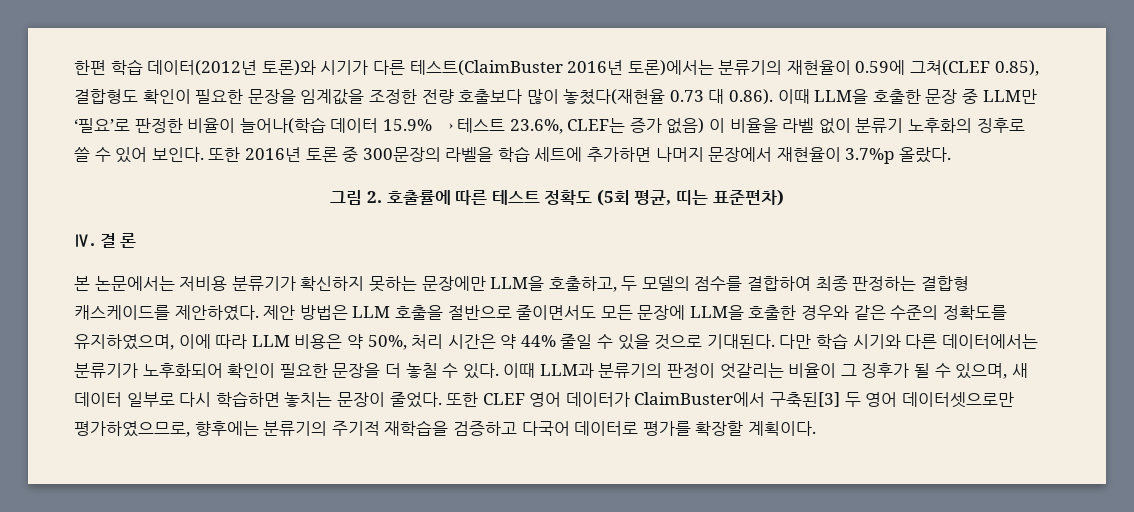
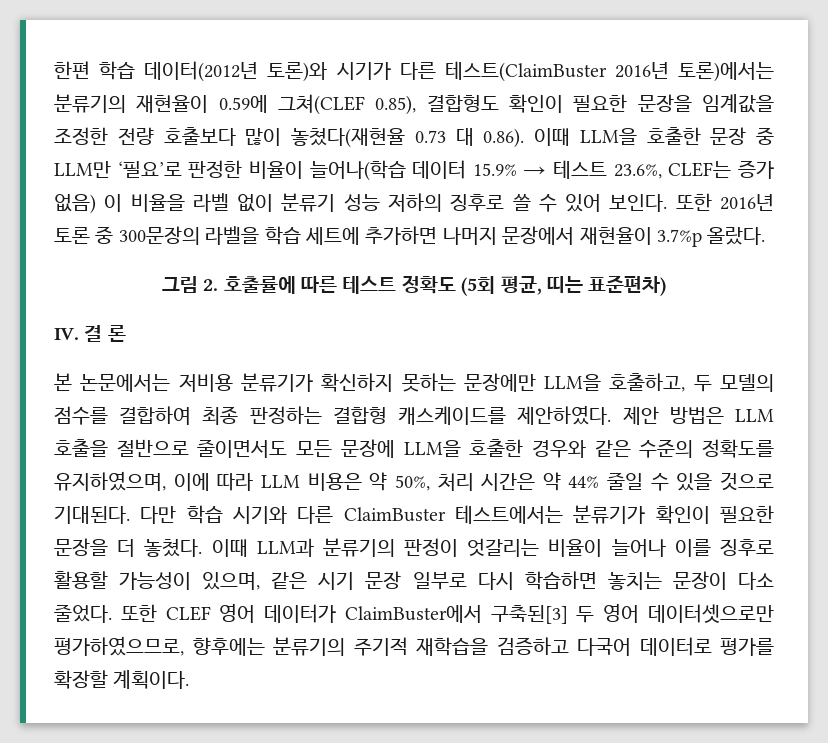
- 한편 학습 데이터(2012년 토론)와 시기가 다른 테스트(ClaimBuster 2016년 토론)에서는 분류기의 재현율이 0.59에 그쳐(CLEF 0.85), 결합형도 확인이 필요한 문장을 임계값을 조정한 전량 호출보다 많이 놓쳤다(재현율 0.73 대 0.86). 이때 LLM을 호출한 문장 중 LLM만 ‘필요’로 판정한 비율이 늘어나(학습 데이터 15.9% → 테스트 23.6%, CLEF는 증가 없음) 이 비율을 라벨 없이 분류기 노후화의 징후로 쓸 수 있어 보인다.
+ 한편 학습 데이터(2012년 토론)와 시기가 다른 테스트(ClaimBuster 2016년 토론)에서는 분류기의 재현율이 0.59에 그쳐(CLEF 0.85), 결합형도 확인이 필요한 문장을 임계값을 조정한 전량 호출보다 많이 놓쳤다(재현율 0.73 대 0.86). 이때 LLM을 호출한 문장 중 LLM만 ‘필요’로 판정한 비율이 늘어나(학습 데이터 15.9% → 테스트 23.6%, CLEF는 증가 없음) 이 비율을 라벨 없이 분류기 성능 저하의 징후로 쓸 수 있어 보인다.
- 다만 학습 시기와 다른 데이터에서는 분류기가 노후화되어 확인이 필요한 문장을 더 놓칠 수 있다.
+ 다만 학습 시기와 다른 ClaimBuster 테스트에서는 분류기가 확인이 필요한 문장을 더 놓쳤다.
- 이때 LLM과 분류기의 판정이 엇갈리는 비율이 그 징후가 될 수 있으며, 새 데이터 일부로 다시 학습하면 놓치는 문장이 줄었다.
+ 이때 LLM과 분류기의 판정이 엇갈리는 비율이 늘어나 이를 징후로 활용할 가능성이 있으며, 같은 시기 문장 일부로 다시 학습하면 놓치는 문장이 다소 줄었다.

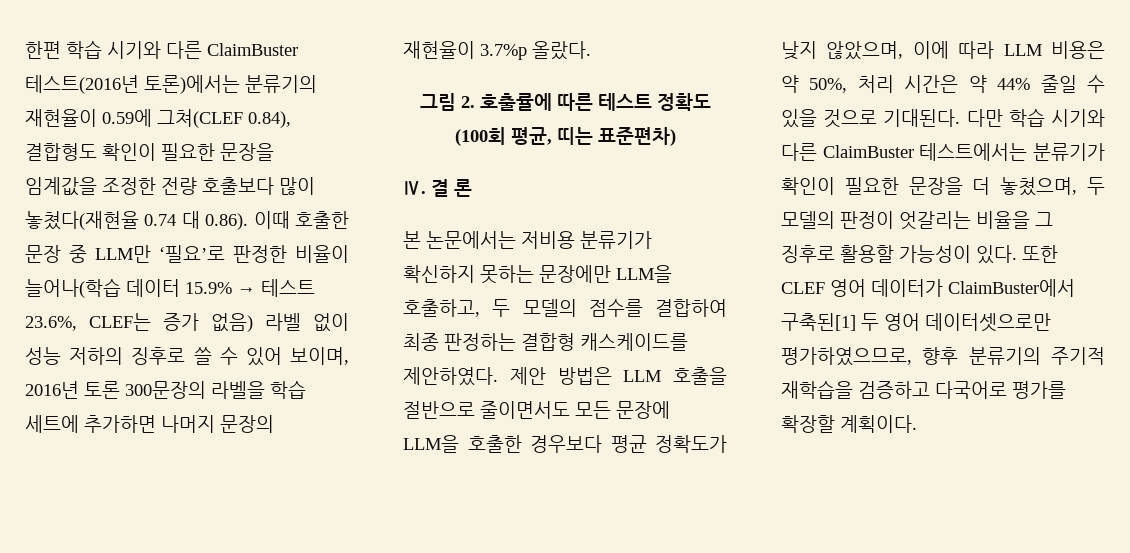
- 한편 학습 데이터(2012년 토론)와 시기가 다른 테스트(ClaimBuster 2016년 토론)에서는 분류기의 재현율이 0.59에 그쳐(CLEF 0.85), 결합형도 확인이 필요한 문장을 임계값을 조정한 전량 호출보다 많이 놓쳤다(재현율 0.73 대 0.86). 이때 LLM을 호출한 문장 중 LLM만 ‘필요’로 판정한 비율이 늘어나(학습 데이터 15.9% → 테스트 23.6%, CLEF는 증가 없음) 이 비율을 라벨 없이 분류기 성능 저하의 징후로 쓸 수 있어 보인다. 또한 2016년 토론 중 300문장의 라벨을 학습 세트에 추가하면 나머지 문장에서 재현율이 3.7%p 올랐다.
+ 한편 학습 시기와 다른 ClaimBuster 테스트(2016년 토론)에서는 분류기의 재현율이 0.59에 그쳐(CLEF 0.84), 결합형도 확인이 필요한 문장을 임계값을 조정한 전량 호출보다 많이 놓쳤다(재현율 0.74 대 0.86). 이때 호출한 문장 중 LLM만 ‘필요’로 판정한 비율이 늘어나(학습 데이터 15.9% → 테스트 23.6%, CLEF는 증가 없음) 라벨 없이 성능 저하의 징후로 쓸 수 있어 보이며, 2016년 토론 300문장의 라벨을 학습 세트에 추가하면 나머지 문장의 재현율이 3.7%p 올랐다.
- 그림 2. 호출률에 따른 테스트 정확도 (5회 평균, 띠는 표준편차)
+ 그림 2. 호출률에 따른 테스트 정확도 (100회 평균, 띠는 표준편차)
- 제안 방법은 LLM 호출을 절반으로 줄이면서도 모든 문장에 LLM을 호출한 경우와 같은 수준의 정확도를 유지하였으며, 이에 따라 LLM 비용은 약 50%, 처리 시간은 약 44% 줄일 수 있을 것으로 기대된다.
+ 제안 방법은 LLM 호출을 절반으로 줄이면서도 모든 문장에 LLM을 호출한 경우보다 평균 정확도가 낮지 않았으며, 이에 따라 LLM 비용은 약 50%, 처리 시간은 약 44% 줄일 수 있을 것으로 기대된다.
- 다만 학습 시기와 다른 ClaimBuster 테스트에서는 분류기가 확인이 필요한 문장을 더 놓쳤다. 이때 LLM과 분류기의 판정이 엇갈리는 비율이 늘어나 이를 징후로 활용할 가능성이 있으며, 같은 시기 문장 일부로 다시 학습하면 놓치는 문장이 다소 줄었다.
+ 다만 학습 시기와 다른 ClaimBuster 테스트에서는 분류기가 확인이 필요한 문장을 더 놓쳤으며, 두 모델의 판정이 엇갈리는 비율을 그 징후로 활용할 가능성이 있다.
- 또한 CLEF 영어 데이터가 ClaimBuster에서 구축된[3] 두 영어 데이터셋으로만 평가하였으므로, 향후에는 분류기의 주기적 재학습을 검증하고 다국어 데이터로 평가를 확장할 계획이다.
+ 또한 CLEF 영어 데이터가 ClaimBuster에서 구축된[1] 두 영어 데이터셋으로만 평가하였으므로, 향후 분류기의 주기적 재학습을 검증하고 다국어로 평가를 확장할 계획이다.

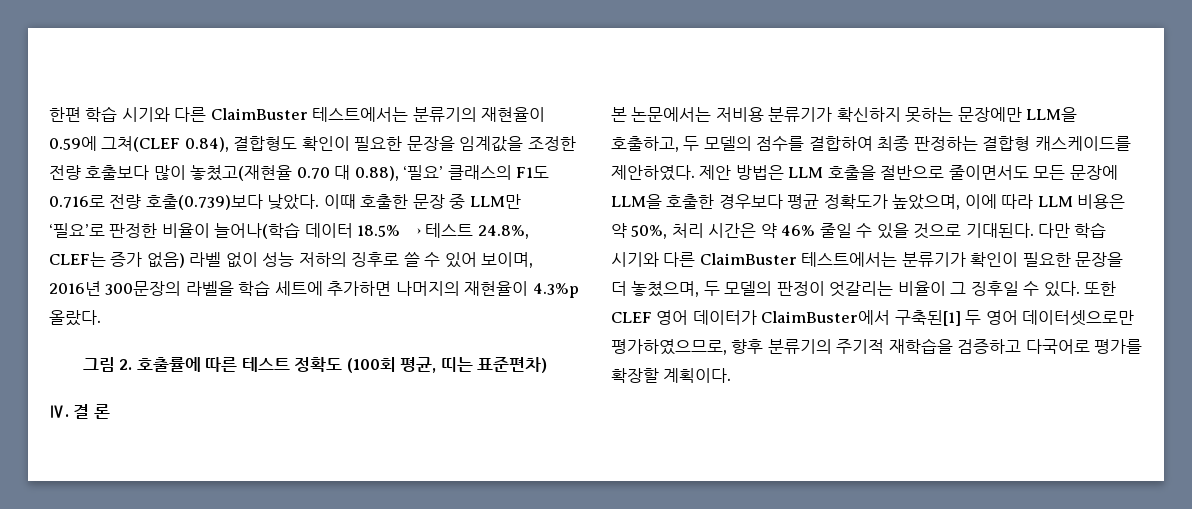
- 한편 학습 시기와 다른 ClaimBuster 테스트(2016년 토론)에서는 분류기의 재현율이 0.59에 그쳐(CLEF 0.84), 결합형도 확인이 필요한 문장을 임계값을 조정한 전량 호출보다 많이 놓쳤다(재현율 0.74 대 0.86). 이때 호출한 문장 중 LLM만 ‘필요’로 판정한 비율이 늘어나(학습 데이터 15.9% → 테스트 23.6%, CLEF는 증가 없음) 라벨 없이 성능 저하의 징후로 쓸 수 있어 보이며, 2016년 토론 300문장의 라벨을 학습 세트에 추가하면 나머지 문장의 재현율이 3.7%p 올랐다.
+ 한편 학습 시기와 다른 ClaimBuster 테스트에서는 분류기의 재현율이 0.59에 그쳐(CLEF 0.84), 결합형도 확인이 필요한 문장을 임계값을 조정한 전량 호출보다 많이 놓쳤고(재현율 0.70 대 0.88), ‘필요’ 클래스의 F1도 0.716로 전량 호출(0.739)보다 낮았다. 이때 호출한 문장 중 LLM만 ‘필요’로 판정한 비율이 늘어나(학습 데이터 18.5% → 테스트 24.8%, CLEF는 증가 없음) 라벨 없이 성능 저하의 징후로 쓸 수 있어 보이며, 2016년 300문장의 라벨을 학습 세트에 추가하면 나머지의 재현율이 4.3%p 올랐다.
- 제안 방법은 LLM 호출을 절반으로 줄이면서도 모든 문장에 LLM을 호출한 경우보다 평균 정확도가 낮지 않았으며, 이에 따라 LLM 비용은 약 50%, 처리 시간은 약 44% 줄일 수 있을 것으로 기대된다.
+ 제안 방법은 LLM 호출을 절반으로 줄이면서도 모든 문장에 LLM을 호출한 경우보다 평균 정확도가 높았으며, 이에 따라 LLM 비용은 약 50%, 처리 시간은 약 46% 줄일 수 있을 것으로 기대된다.
- 다만 학습 시기와 다른 ClaimBuster 테스트에서는 분류기가 확인이 필요한 문장을 더 놓쳤으며, 두 모델의 판정이 엇갈리는 비율을 그 징후로 활용할 가능성이 있다.
+ 다만 학습 시기와 다른 ClaimBuster 테스트에서는 분류기가 확인이 필요한 문장을 더 놓쳤으며, 두 모델의 판정이 엇갈리는 비율이 그 징후일 수 있다.

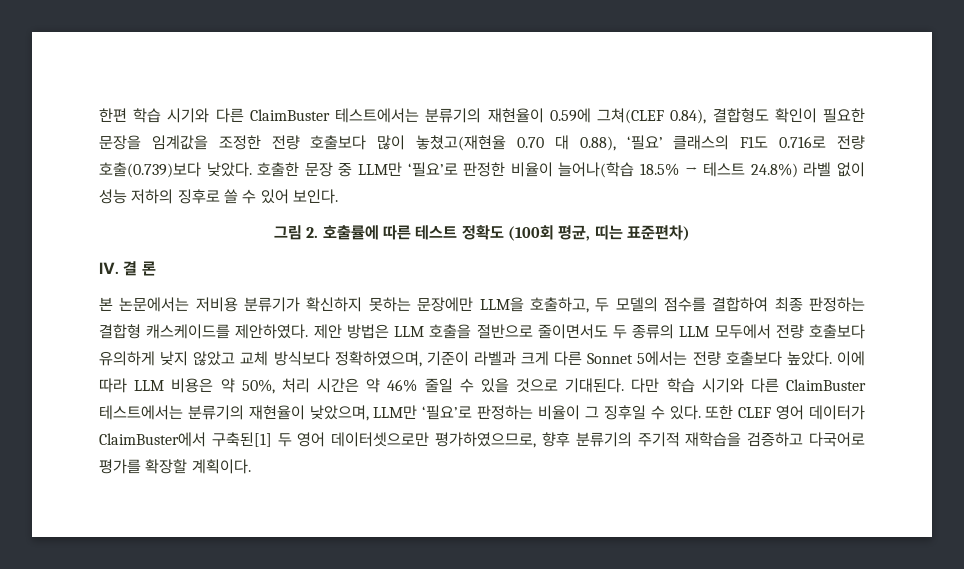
- 이때 호출한 문장 중 LLM만 ‘필요’로 판정한 비율이 늘어나(학습 데이터 18.5% → 테스트 24.8%, CLEF는 증가 없음) 라벨 없이 성능 저하의 징후로 쓸 수 있어 보이며, 2016년 300문장의 라벨을 학습 세트에 추가하면 나머지의 재현율이 4.3%p 올랐다.
+ 호출한 문장 중 LLM만 ‘필요’로 판정한 비율이 늘어나(학습 18.5% → 테스트 24.8%) 라벨 없이 성능 저하의 징후로 쓸 수 있어 보인다.
- 제안 방법은 LLM 호출을 절반으로 줄이면서도 모든 문장에 LLM을 호출한 경우보다 평균 정확도가 높았으며, 이에 따라 LLM 비용은 약 50%, 처리 시간은 약 46% 줄일 수 있을 것으로 기대된다.
+ 제안 방법은 LLM 호출을 절반으로 줄이면서도 두 종류의 LLM 모두에서 전량 호출보다 유의하게 낮지 않았고 교체 방식보다 정확하였으며, 기준이 라벨과 크게 다른 Sonnet 5에서는 전량 호출보다 높았다. 이에 따라 LLM 비용은 약 50%, 처리 시간은 약 46% 줄일 수 있을 것으로 기대된다.
- 다만 학습 시기와 다른 ClaimBuster 테스트에서는 분류기가 확인이 필요한 문장을 더 놓쳤으며, 두 모델의 판정이 엇갈리는 비율이 그 징후일 수 있다.
+ 다만 학습 시기와 다른 ClaimBuster 테스트에서는 분류기의 재현율이 낮았으며, LLM만 ‘필요’로 판정하는 비율이 그 징후일 수 있다.

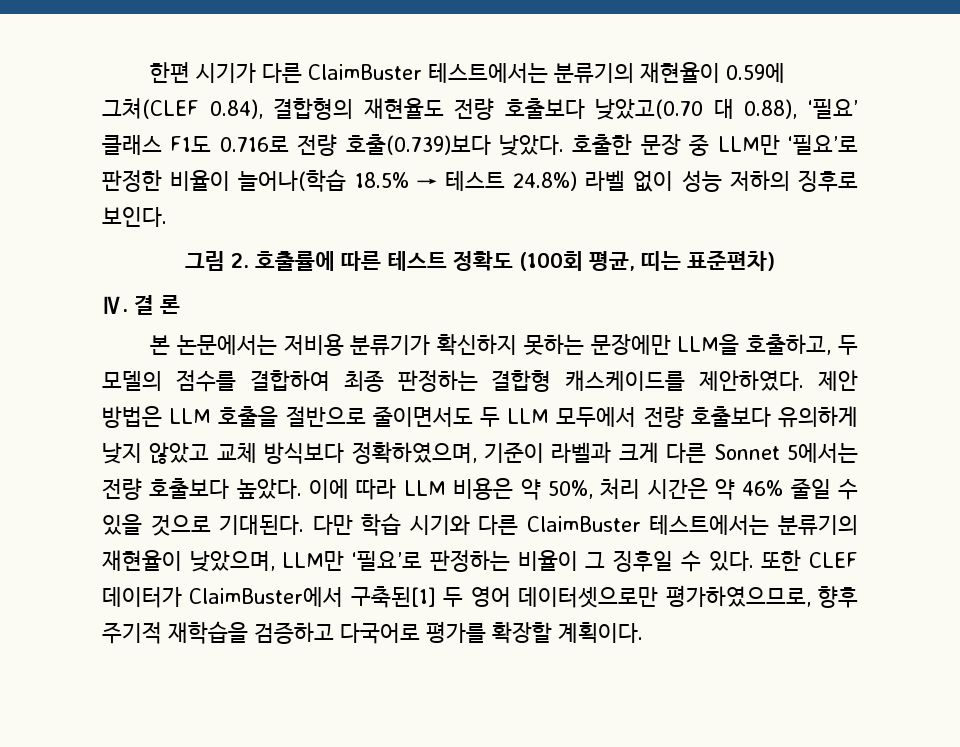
- 한편 학습 시기와 다른 ClaimBuster 테스트에서는 분류기의 재현율이 0.59에 그쳐(CLEF 0.84), 결합형도 확인이 필요한 문장을 임계값을 조정한 전량 호출보다 많이 놓쳤고(재현율 0.70 대 0.88), ‘필요’ 클래스의 F1도 0.716로 전량 호출(0.739)보다 낮았다.
+ 한편 시기가 다른 ClaimBuster 테스트에서는 분류기의 재현율이 0.59에 그쳐(CLEF 0.84), 결합형의 재현율도 전량 호출보다 낮았고(0.70 대 0.88), ‘필요’ 클래스 F1도 0.716로 전량 호출(0.739)보다 낮았다.
- 호출한 문장 중 LLM만 ‘필요’로 판정한 비율이 늘어나(학습 18.5% → 테스트 24.8%) 라벨 없이 성능 저하의 징후로 쓸 수 있어 보인다.
+ 호출한 문장 중 LLM만 ‘필요’로 판정한 비율이 늘어나(학습 18.5% → 테스트 24.8%) 라벨 없이 성능 저하의 징후로 보인다.
- 제안 방법은 LLM 호출을 절반으로 줄이면서도 두 종류의 LLM 모두에서 전량 호출보다 유의하게 낮지 않았고 교체 방식보다 정확하였으며, 기준이 라벨과 크게 다른 Sonnet 5에서는 전량 호출보다 높았다.
+ 제안 방법은 LLM 호출을 절반으로 줄이면서도 두 LLM 모두에서 전량 호출보다 유의하게 낮지 않았고 교체 방식보다 정확하였으며, 기준이 라벨과 크게 다른 Sonnet 5에서는 전량 호출보다 높았다.
- 또한 CLEF 영어 데이터가 ClaimBuster에서 구축된[1] 두 영어 데이터셋으로만 평가하였으므로, 향후 분류기의 주기적 재학습을 검증하고 다국어로 평가를 확장할 계획이다.
+ 또한 CLEF 데이터가 ClaimBuster에서 구축된[1] 두 영어 데이터셋으로만 평가하였으므로, 향후 주기적 재학습을 검증하고 다국어로 평가를 확장할 계획이다.

